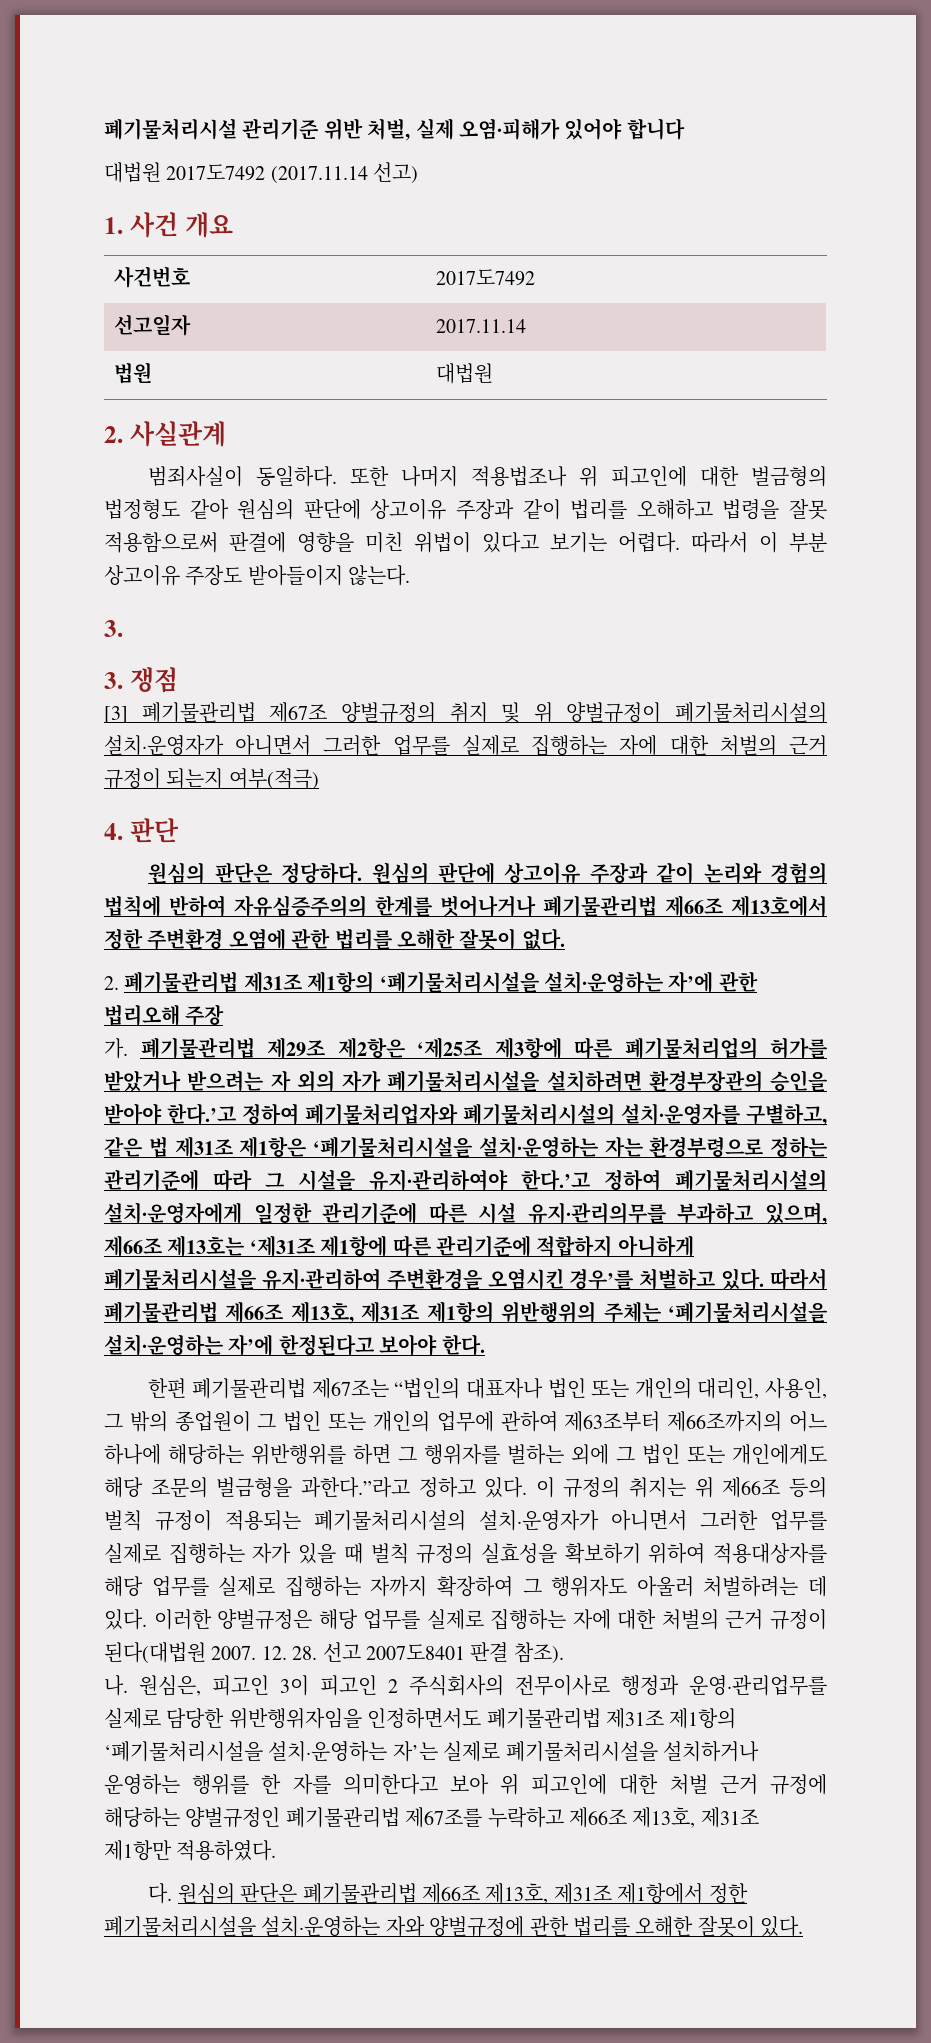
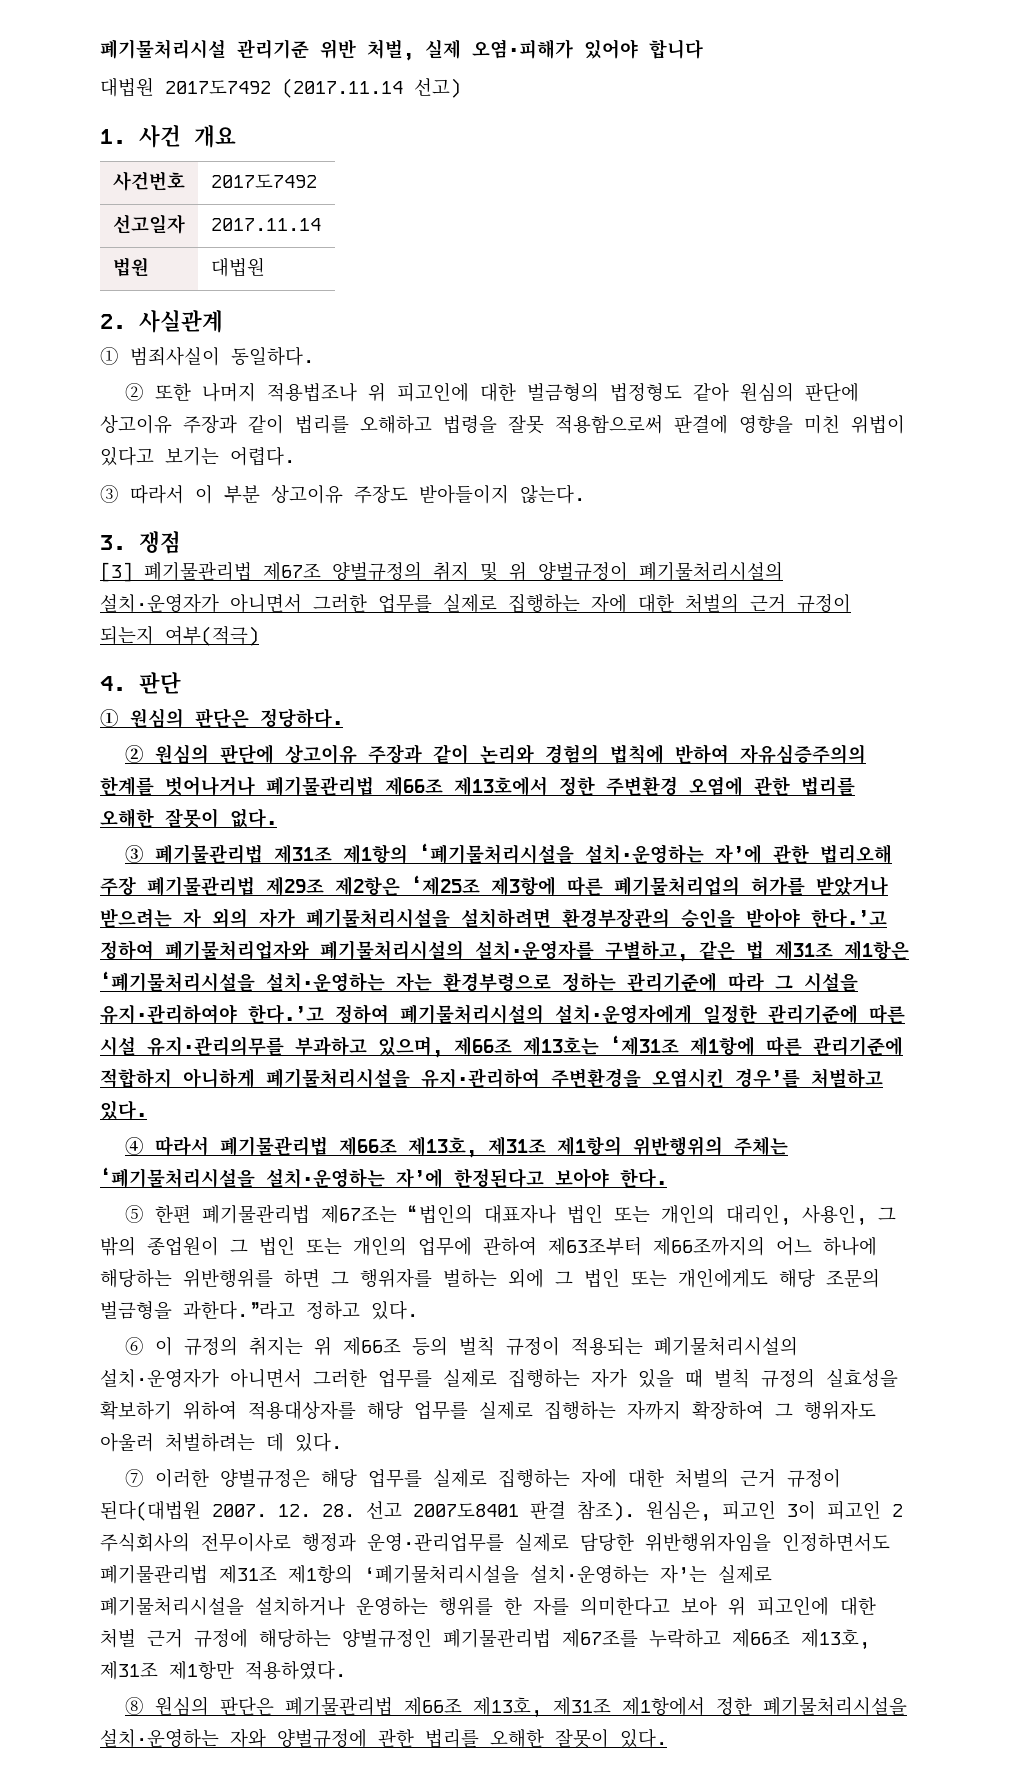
- 범죄사실이 동일하다. 또한 나머지 적용법조나 위 피고인에 대한 벌금형의 법정형도 같아 원심의 판단에 상고이유 주장과 같이 법리를 오해하고 법령을 잘못 적용함으로써 판결에 영향을 미친 위법이 있다고 보기는 어렵다. 따라서 이 부분 상고이유 주장도 받아들이지 않는다.
- 3.
+ ① 범죄사실이 동일하다.
+ ② 또한 나머지 적용법조나 위 피고인에 대한 벌금형의 법정형도 같아 원심의 판단에 상고이유 주장과 같이 법리를 오해하고 법령을 잘못 적용함으로써 판결에 영향을 미친 위법이 있다고 보기는 어렵다.
+ ③ 따라서 이 부분 상고이유 주장도 받아들이지 않는다.
- 원심의 판단은 정당하다. 원심의 판단에 상고이유 주장과 같이 논리와 경험의 법칙에 반하여 자유심증주의의 한계를 벗어나거나 폐기물관리법 제66조 제13호에서 정한 주변환경 오염에 관한 법리를 오해한 잘못이 없다.
+ ① 원심의 판단은 정당하다.
+ ② 원심의 판단에 상고이유 주장과 같이 논리와 경험의 법칙에 반하여 자유심증주의의 한계를 벗어나거나 폐기물관리법 제66조 제13호에서 정한 주변환경 오염에 관한 법리를 오해한 잘못이 없다.
- 2. 폐기물관리법 제31조 제1항의 ‘폐기물처리시설을 설치·운영하는 자’에 관한 법리오해 주장
- 가. 폐기물관리법 제29조 제2항은 ‘제25조 제3항에 따른 폐기물처리업의 허가를 받았거나 받으려는 자 외의 자가 폐기물처리시설을 설치하려면 환경부장관의 승인을 받아야 한다.’고 정하여 폐기물처리업자와 폐기물처리시설의 설치·운영자를 구별하고, 같은 법 제31조 제1항은 ‘폐기물처리시설을 설치·운영하는 자는 환경부령으로 정하는 관리기준에 따라 그 시설을 유지·관리하여야 한다.’고 정하여 폐기물처리시설의 설치·운영자에게 일정한 관리기준에 따른 시설 유지·관리의무를 부과하고 있으며, 제66조 제13호는 ‘제31조 제1항에 따른 관리기준에 적합하지 아니하게 폐기물처리시설을 유지·관리하여 주변환경을 오염시킨 경우’를 처벌하고 있다. 따라서 폐기물관리법 제66조 제13호, 제31조 제1항의 위반행위의 주체는 ‘폐기물처리시설을 설치·운영하는 자’에 한정된다고 보아야 한다.
+ ③ 폐기물관리법 제31조 제1항의 ‘폐기물처리시설을 설치·운영하는 자’에 관한 법리오해 주장 폐기물관리법 제29조 제2항은 ‘제25조 제3항에 따른 폐기물처리업의 허가를 받았거나 받으려는 자 외의 자가 폐기물처리시설을 설치하려면 환경부장관의 승인을 받아야 한다.’고 정하여 폐기물처리업자와 폐기물처리시설의 설치·운영자를 구별하고, 같은 법 제31조 제1항은 ‘폐기물처리시설을 설치·운영하는 자는 환경부령으로 정하는 관리기준에 따라 그 시설을 유지·관리하여야 한다.’고 정하여 폐기물처리시설의 설치·운영자에게 일정한 관리기준에 따른 시설 유지·관리의무를 부과하고 있으며, 제66조 제13호는 ‘제31조 제1항에 따른 관리기준에 적합하지 아니하게 폐기물처리시설을 유지·관리하여 주변환경을 오염시킨 경우’를 처벌하고 있다.
+ ④ 따라서 폐기물관리법 제66조 제13호, 제31조 제1항의 위반행위의 주체는 ‘폐기물처리시설을 설치·운영하는 자’에 한정된다고 보아야 한다.
- 한편 폐기물관리법 제67조는 “법인의 대표자나 법인 또는 개인의 대리인, 사용인, 그 밖의 종업원이 그 법인 또는 개인의 업무에 관하여 제63조부터 제66조까지의 어느 하나에 해당하는 위반행위를 하면 그 행위자를 벌하는 외에 그 법인 또는 개인에게도 해당 조문의 벌금형을 과한다.”라고 정하고 있다. 이 규정의 취지는 위 제66조 등의 벌칙 규정이 적용되는 폐기물처리시설의 설치·운영자가 아니면서 그러한 업무를 실제로 집행하는 자가 있을 때 벌칙 규정의 실효성을 확보하기 위하여 적용대상자를 해당 업무를 실제로 집행하는 자까지 확장하여 그 행위자도 아울러 처벌하려는 데 있다. 이러한 양벌규정은 해당 업무를 실제로 집행하는 자에 대한 처벌의 근거 규정이 된다(대법원 2007.
+ ⑤ 한편 폐기물관리법 제67조는 “법인의 대표자나 법인 또는 개인의 대리인, 사용인, 그 밖의 종업원이 그 법인 또는 개인의 업무에 관하여 제63조부터 제66조까지의 어느 하나에 해당하는 위반행위를 하면 그 행위자를 벌하는 외에 그 법인 또는 개인에게도 해당 조문의 벌금형을 과한다.”라고 정하고 있다.
+ ⑥ 이 규정의 취지는 위 제66조 등의 벌칙 규정이 적용되는 폐기물처리시설의 설치·운영자가 아니면서 그러한 업무를 실제로 집행하는 자가 있을 때 벌칙 규정의 실효성을 확보하기 위하여 적용대상자를 해당 업무를 실제로 집행하는 자까지 확장하여 그 행위자도 아울러 처벌하려는 데 있다.
+ ⑦ 이러한 양벌규정은 해당 업무를 실제로 집행하는 자에 대한 처벌의 근거 규정이 된다(대법원 2007.
- 12. 28. 선고 2007도8401 판결 참조).
- 나. 원심은, 피고인 3이 피고인 2 주식회사의 전무이사로 행정과 운영·관리업무를 실제로 담당한 위반행위자임을 인정하면서도 폐기물관리법 제31조 제1항의 ‘폐기물처리시설을 설치·운영하는 자’는 실제로 폐기물처리시설을 설치하거나 운영하는 행위를 한 자를 의미한다고 보아 위 피고인에 대한 처벌 근거 규정에 해당하는 양벌규정인 폐기물관리법 제67조를 누락하고 제66조 제13호, 제31조 제1항만 적용하였다.
+ 12. 28. 선고 2007도8401 판결 참조). 원심은, 피고인 3이 피고인 2 주식회사의 전무이사로 행정과 운영·관리업무를 실제로 담당한 위반행위자임을 인정하면서도 폐기물관리법 제31조 제1항의 ‘폐기물처리시설을 설치·운영하는 자’는 실제로 폐기물처리시설을 설치하거나 운영하는 행위를 한 자를 의미한다고 보아 위 피고인에 대한 처벌 근거 규정에 해당하는 양벌규정인 폐기물관리법 제67조를 누락하고 제66조 제13호, 제31조 제1항만 적용하였다.
- 다. 원심의 판단은 폐기물관리법 제66조 제13호, 제31조 제1항에서 정한 폐기물처리시설을 설치·운영하는 자와 양벌규정에 관한 법리를 오해한 잘못이 있다.
+ ⑧ 원심의 판단은 폐기물관리법 제66조 제13호, 제31조 제1항에서 정한 폐기물처리시설을 설치·운영하는 자와 양벌규정에 관한 법리를 오해한 잘못이 있다.

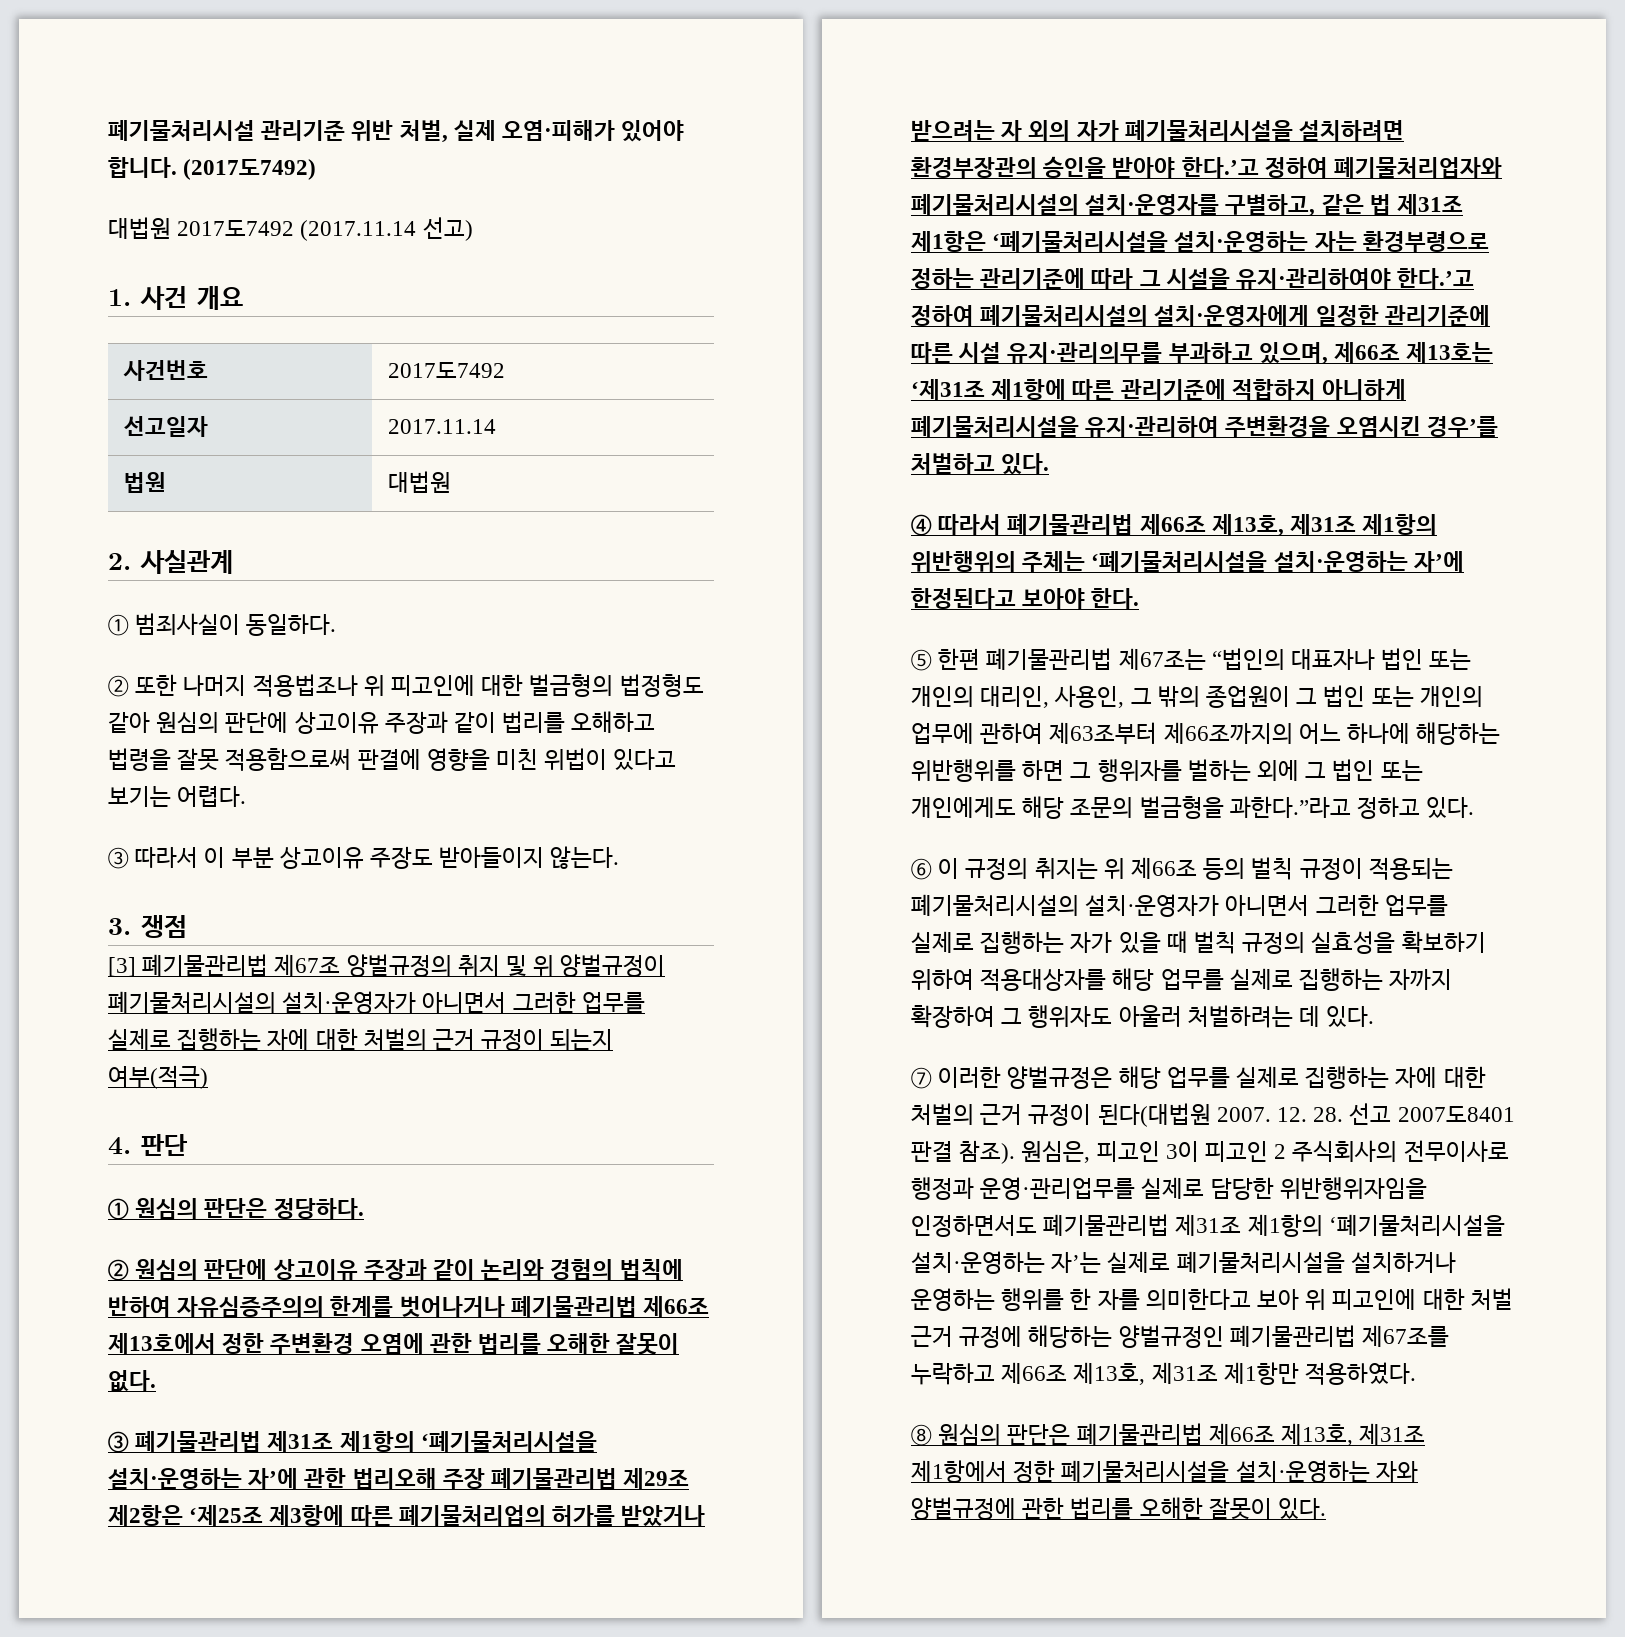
- 폐기물처리시설 관리기준 위반 처벌, 실제 오염·피해가 있어야 합니다
+ 폐기물처리시설 관리기준 위반 처벌, 실제 오염·피해가 있어야 합니다. (2017도7492)

